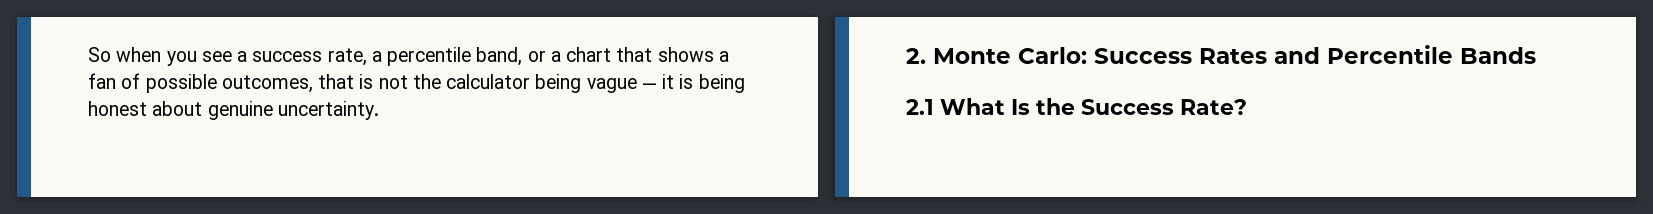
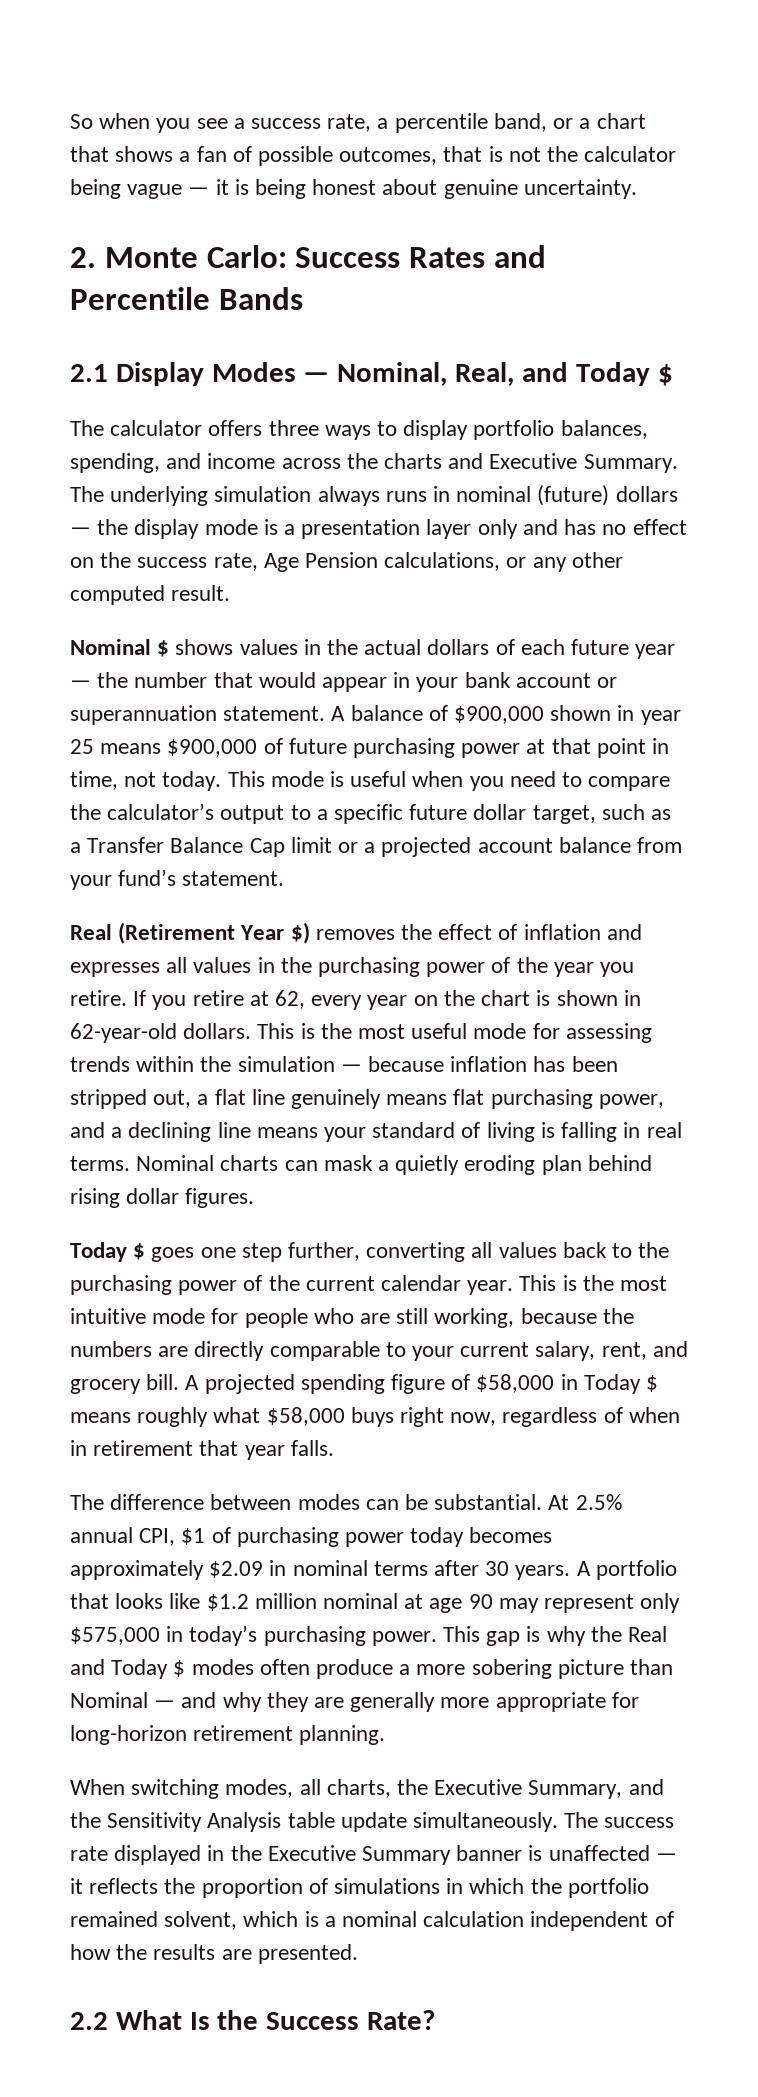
- 2.1 What Is the Success Rate?
+ 2.1 Display Modes — Nominal, Real, and Today $
+ The calculator offers three ways to display portfolio balances, spending, and income across the charts and Executive Summary. The underlying simulation always runs in nominal (future) dollars — the display mode is a presentation layer only and has no effect on the success rate, Age Pension calculations, or any other computed result.
+ Nominal $ shows values in the actual dollars of each future year — the number that would appear in your bank account or superannuation statement. A balance of $900,000 shown in year 25 means $900,000 of future purchasing power at that point in time, not today. This mode is useful when you need to compare the calculator’s output to a specific future dollar target, such as a Transfer Balance Cap limit or a projected account balance from your fund’s statement.
+ Real (Retirement Year $) removes the effect of inflation and expresses all values in the purchasing power of the year you retire. If you retire at 62, every year on the chart is shown in 62-year-old dollars. This is the most useful mode for assessing trends within the simulation — because inflation has been stripped out, a flat line genuinely means flat purchasing power, and a declining line means your standard of living is falling in real terms. Nominal charts can mask a quietly eroding plan behind rising dollar figures.
+ Today $ goes one step further, converting all values back to the purchasing power of the current calendar year. This is the most intuitive mode for people who are still working, because the numbers are directly comparable to your current salary, rent, and grocery bill. A projected spending figure of $58,000 in Today $ means roughly what $58,000 buys right now, regardless of when in retirement that year falls.
+ The difference between modes can be substantial. At 2.5% annual CPI, $1 of purchasing power today becomes approximately $2.09 in nominal terms after 30 years. A portfolio that looks like $1.2 million nominal at age 90 may represent only $575,000 in today’s purchasing power. This gap is why the Real and Today $ modes often produce a more sobering picture than Nominal — and why they are generally more appropriate for long-horizon retirement planning.
+ When switching modes, all charts, the Executive Summary, and the Sensitivity Analysis table update simultaneously. The success rate displayed in the Executive Summary banner is unaffected — it reflects the proportion of simulations in which the portfolio remained solvent, which is a nominal calculation independent of how the results are presented.
+ 2.2 What Is the Success Rate?

